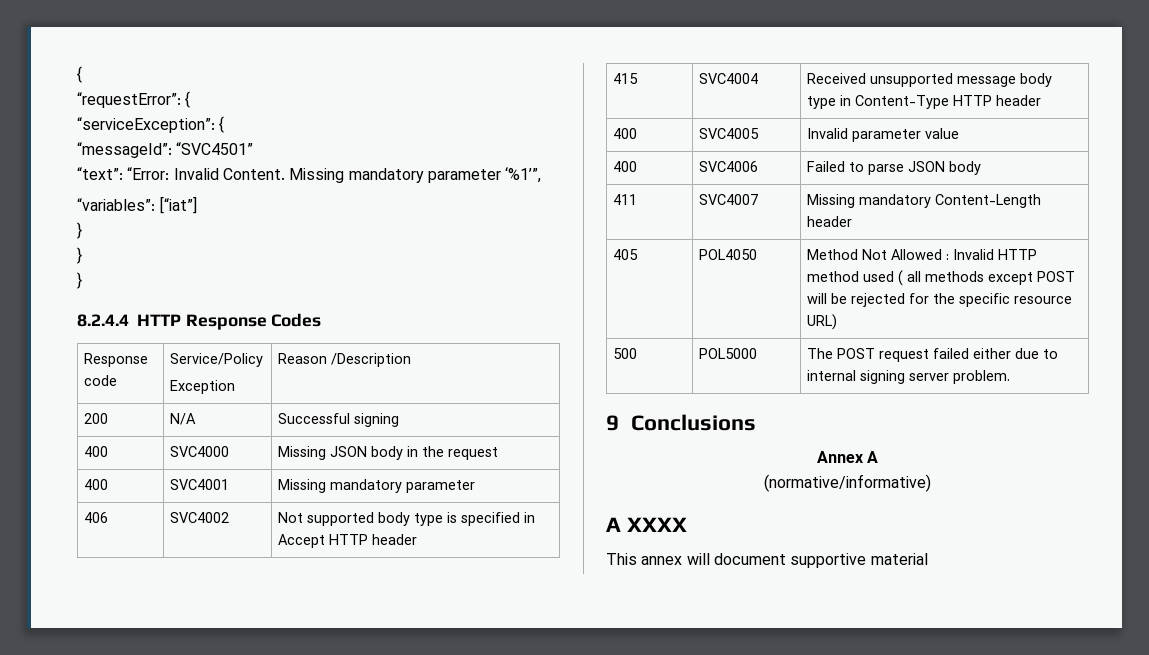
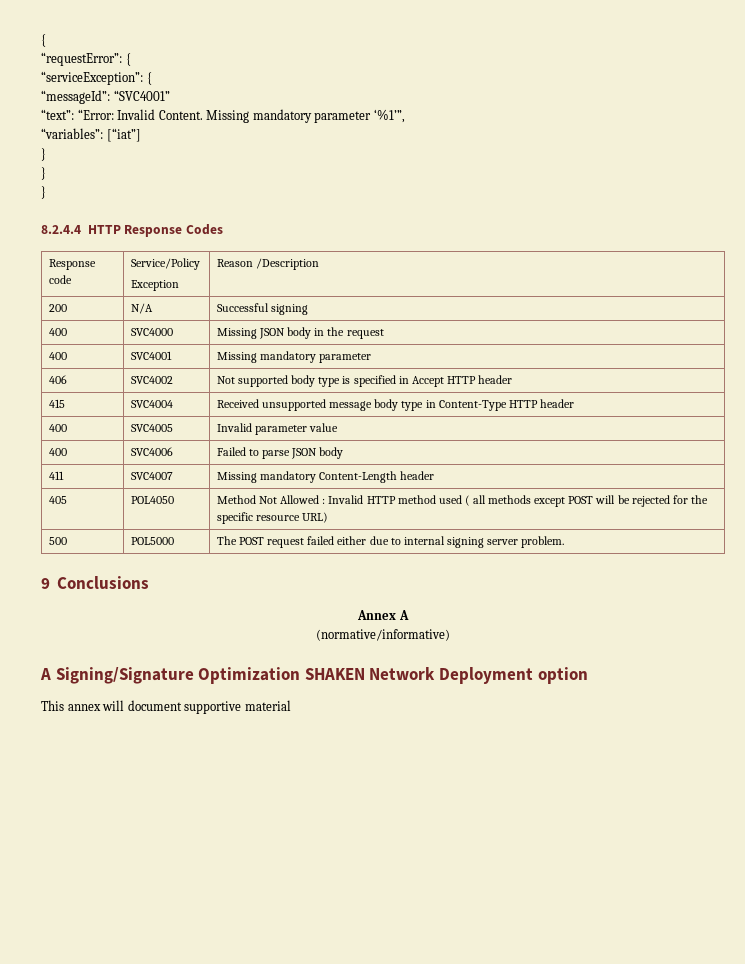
- “messageId”: “SVC4501”
+ “messageId”: “SVC4001”
- A XXXX
+ A Signing/Signature Optimization SHAKEN Network Deployment option

